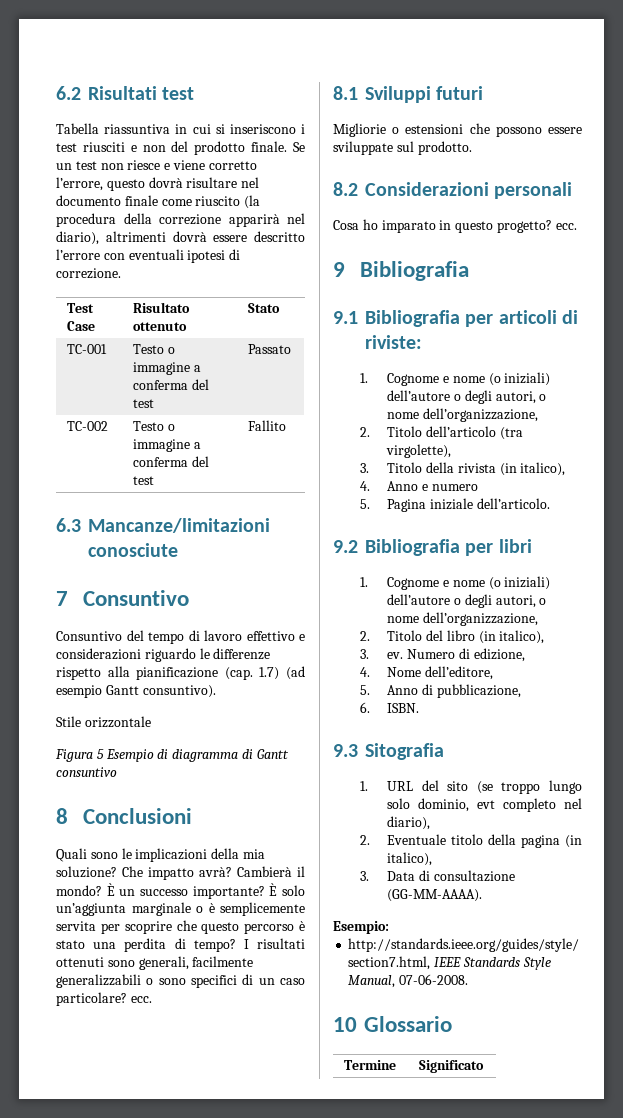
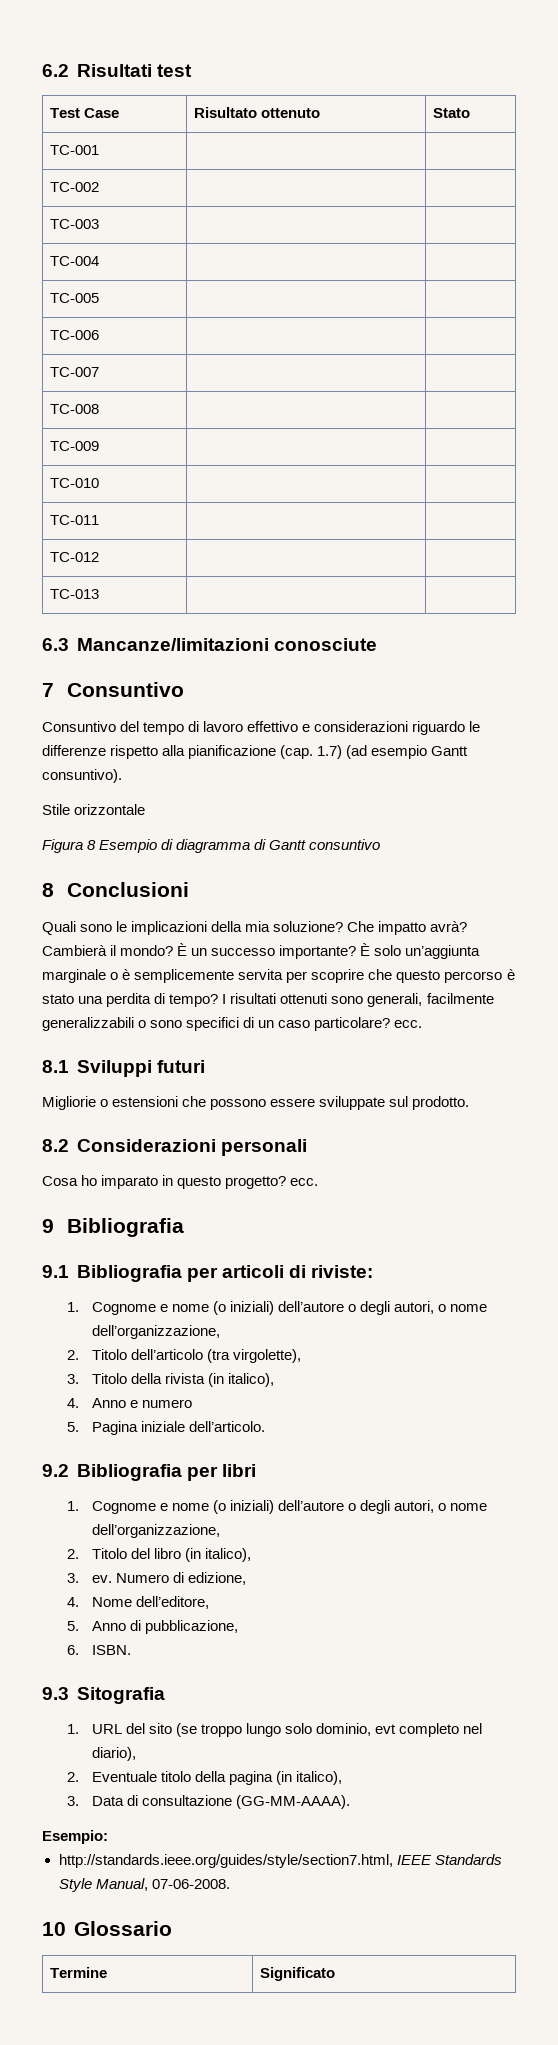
- Tabella riassuntiva in cui si inseriscono i test riusciti e non del prodotto finale. Se un test non riesce e viene corretto l’errore, questo dovrà risultare nel documento finale come riuscito (la procedura della correzione apparirà nel diario), altrimenti dovrà essere descritto l’errore con eventuali ipotesi di correzione.
- TC-001 | Testo o immagine a conferma del test | Passato
- TC-002 | Testo o immagine a conferma del test | Fallito
+ TC-001 | |
+ TC-002 | |
+ TC-003 | |
+ TC-004 | |
+ TC-005 | |
+ TC-006 | |
+ TC-007 | |
+ TC-008 | |
+ TC-009 | |
+ TC-010 | |
+ TC-011 | |
+ TC-012 | |
+ TC-013 | |
- Figura 5 Esempio di diagramma di Gantt consuntivo
+ Figura 8 Esempio di diagramma di Gantt consuntivo

